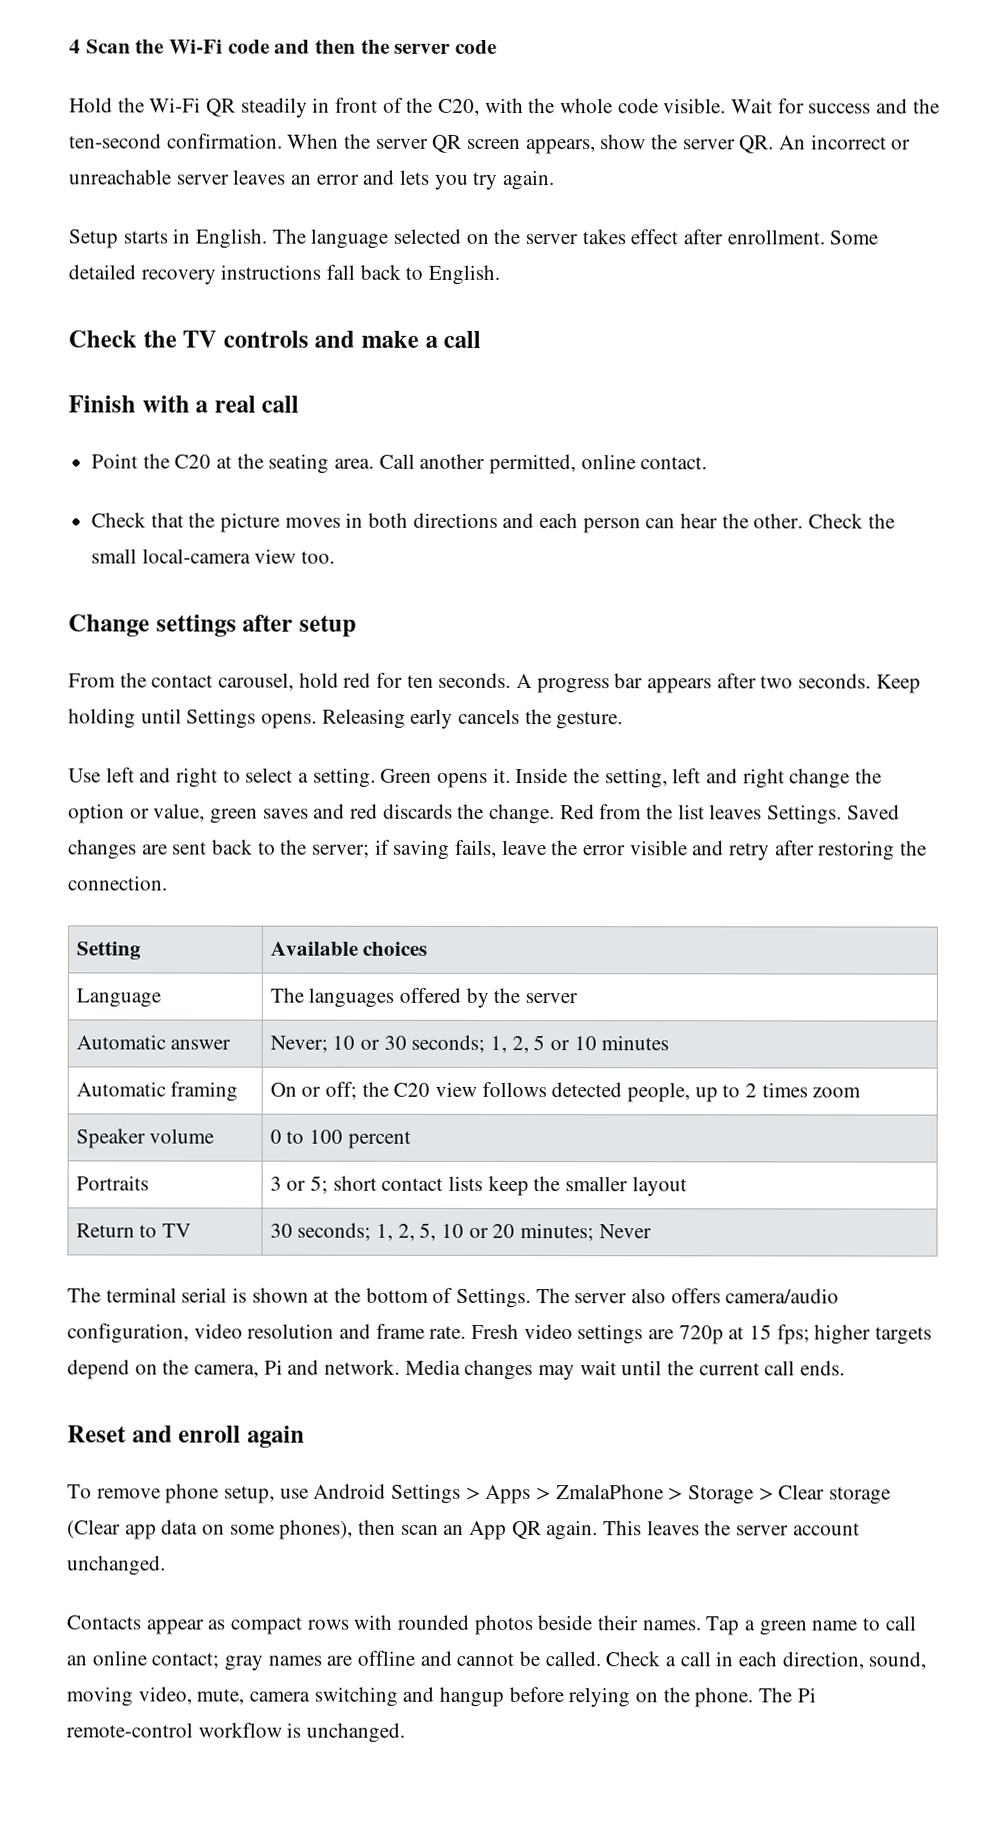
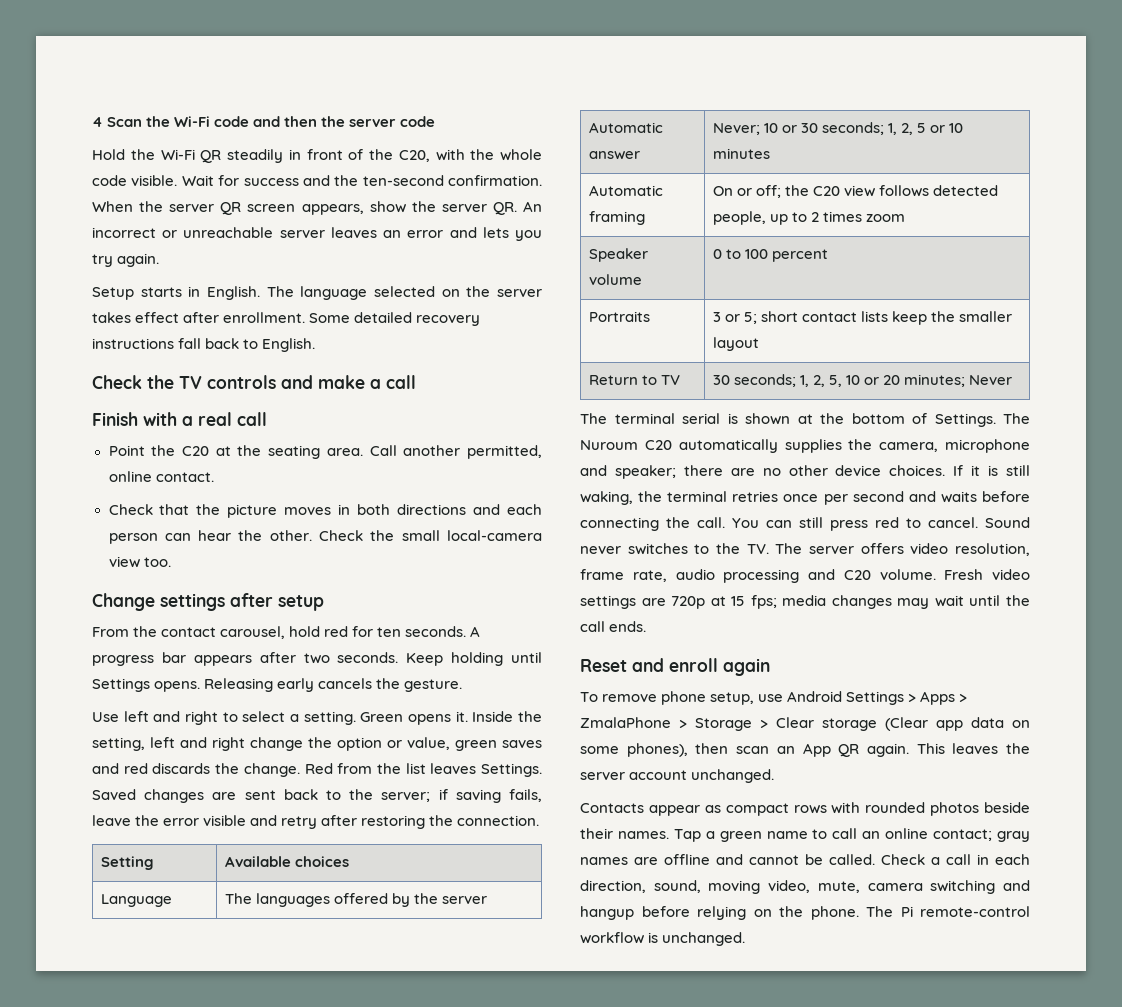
- The server also offers camera/audio configuration, video resolution and frame rate.
+ The Nuroum C20 automatically supplies the camera, microphone and speaker; there are no other device choices. If it is still waking, the terminal retries once per second and waits before connecting the call. You can still press red to cancel. Sound never switches to the TV. The server offers video resolution, frame rate, audio processing and C20 volume.
- Fresh video settings are 720p at 15 fps; higher targets depend on the camera, Pi and network. Media changes may wait until the current call ends.
+ Fresh video settings are 720p at 15 fps; media changes may wait until the call ends.

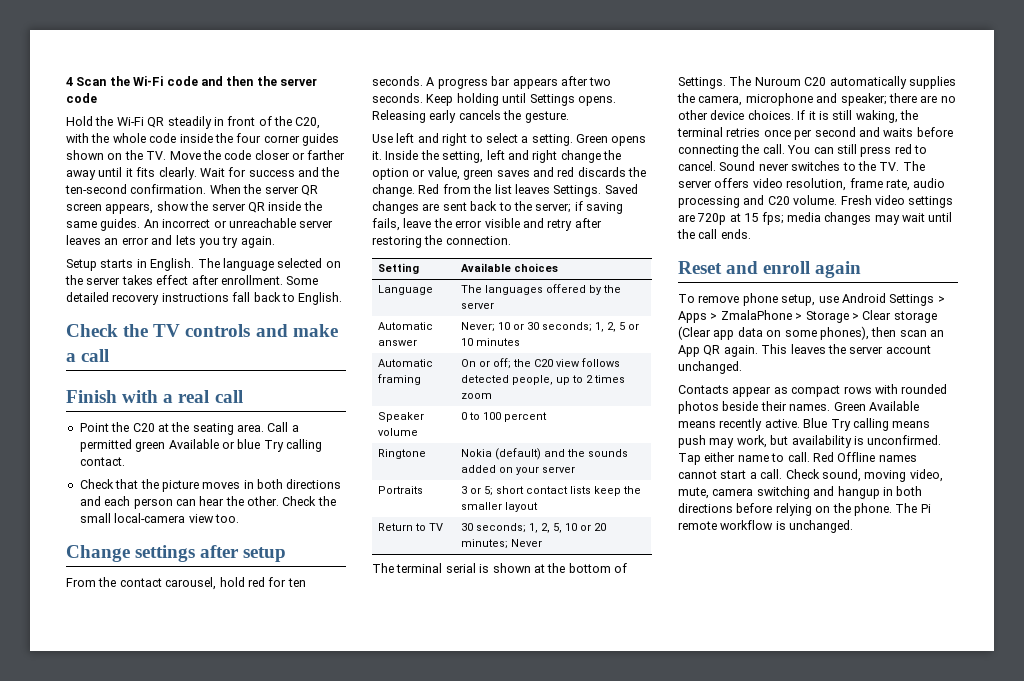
- Hold the Wi-Fi QR steadily in front of the C20, with the whole code visible.
+ Hold the Wi-Fi QR steadily in front of the C20, with the whole code inside the four corner guides shown on the TV. Move the code closer or farther away until it fits clearly.
- When the server QR screen appears, show the server QR. An incorrect or unreachable server leaves an error and lets you try again.
+ When the server QR screen appears, show the server QR inside the same guides. An incorrect or unreachable server leaves an error and lets you try again.
- Call another permitted, online contact.
+ Call a permitted green Available or blue Try calling contact.
+ Ringtone | Nokia (default) and the sounds added on your server
- Tap a green name to call an online contact; gray names are offline and cannot be called. Check a call in each direction, sound, moving video, mute, camera switching and hangup before relying on the phone.
+ Green Available means recently active. Blue Try calling means push may work, but availability is unconfirmed. Tap either name to call. Red Offline names cannot start a call. Check sound, moving video, mute, camera switching and hangup in both directions before relying on the phone.
- The Pi remote-control workflow is unchanged.
+ The Pi remote workflow is unchanged.

